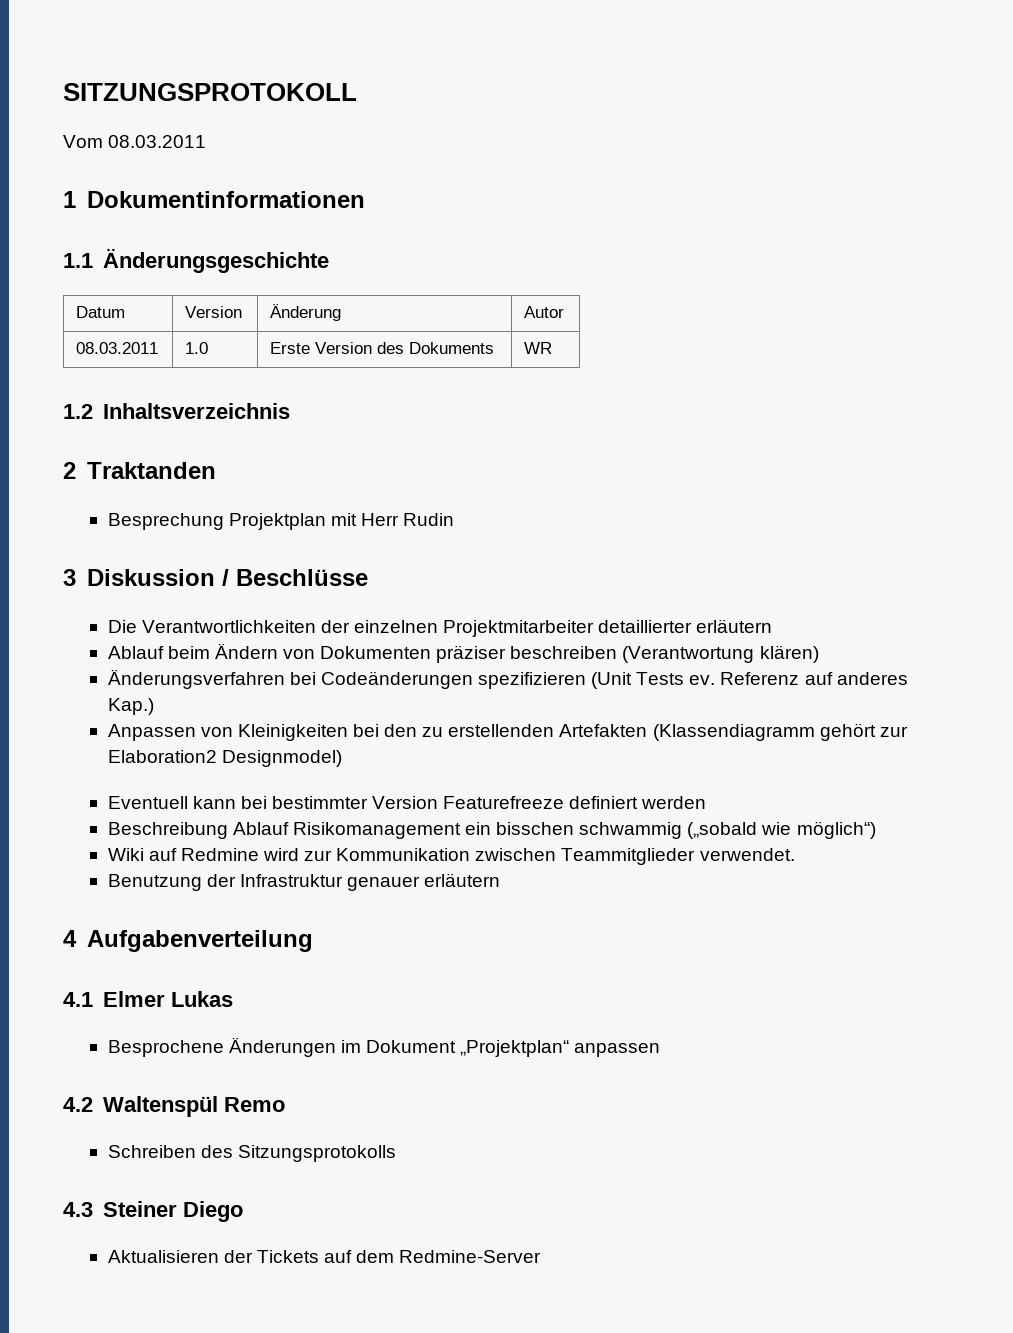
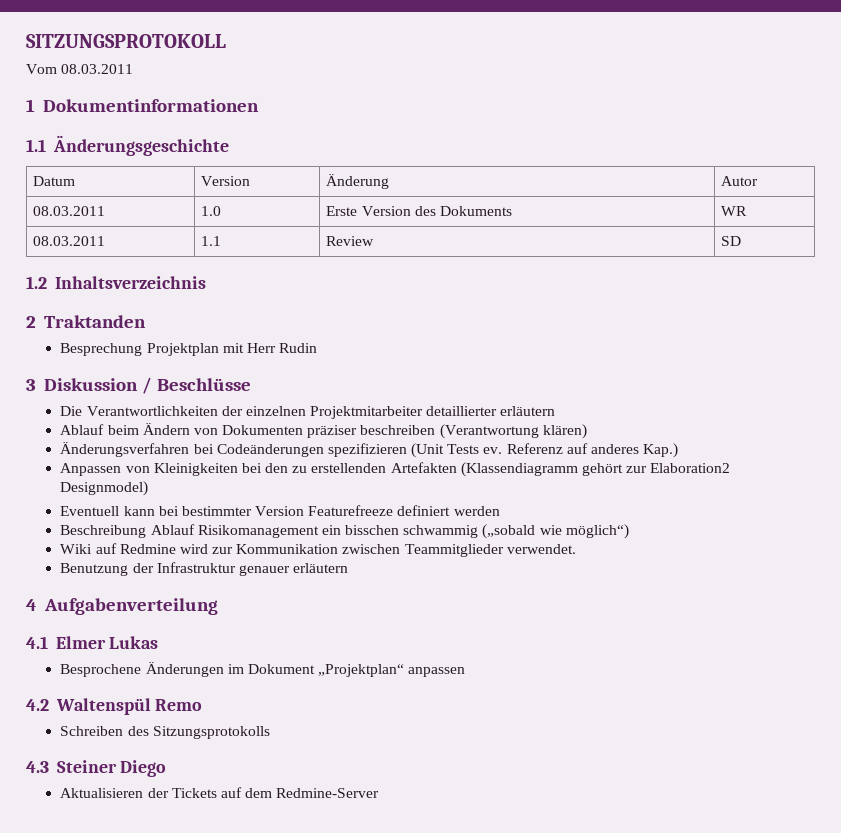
+ 08.03.2011 | 1.1 | Review | SD

